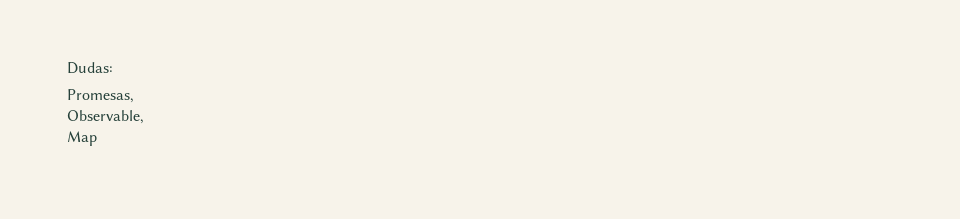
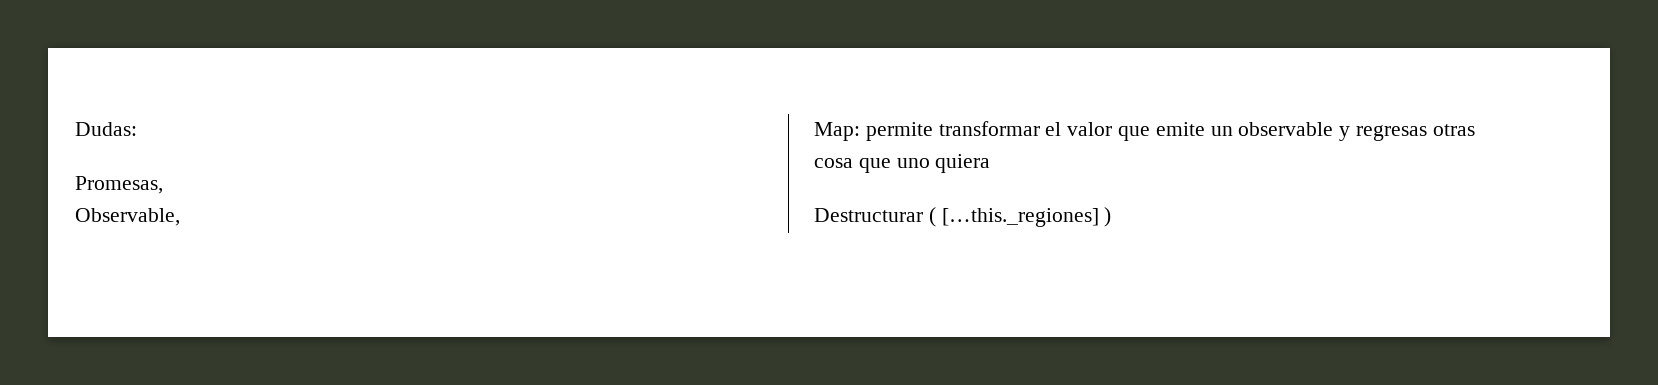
- Map
+ Map: permite transformar el valor que emite un observable y regresas otras cosa que uno quiera
+ Destructurar ( […this._regiones] )

